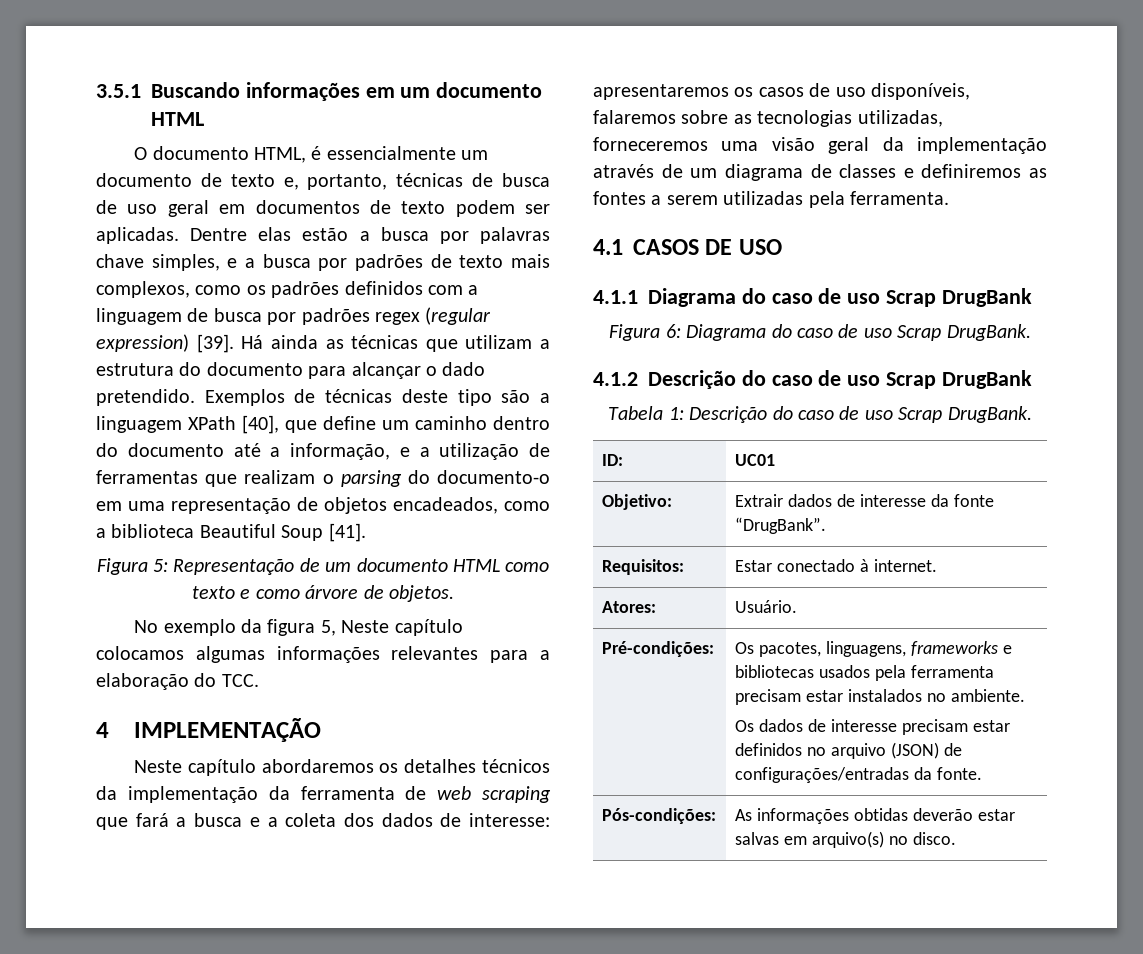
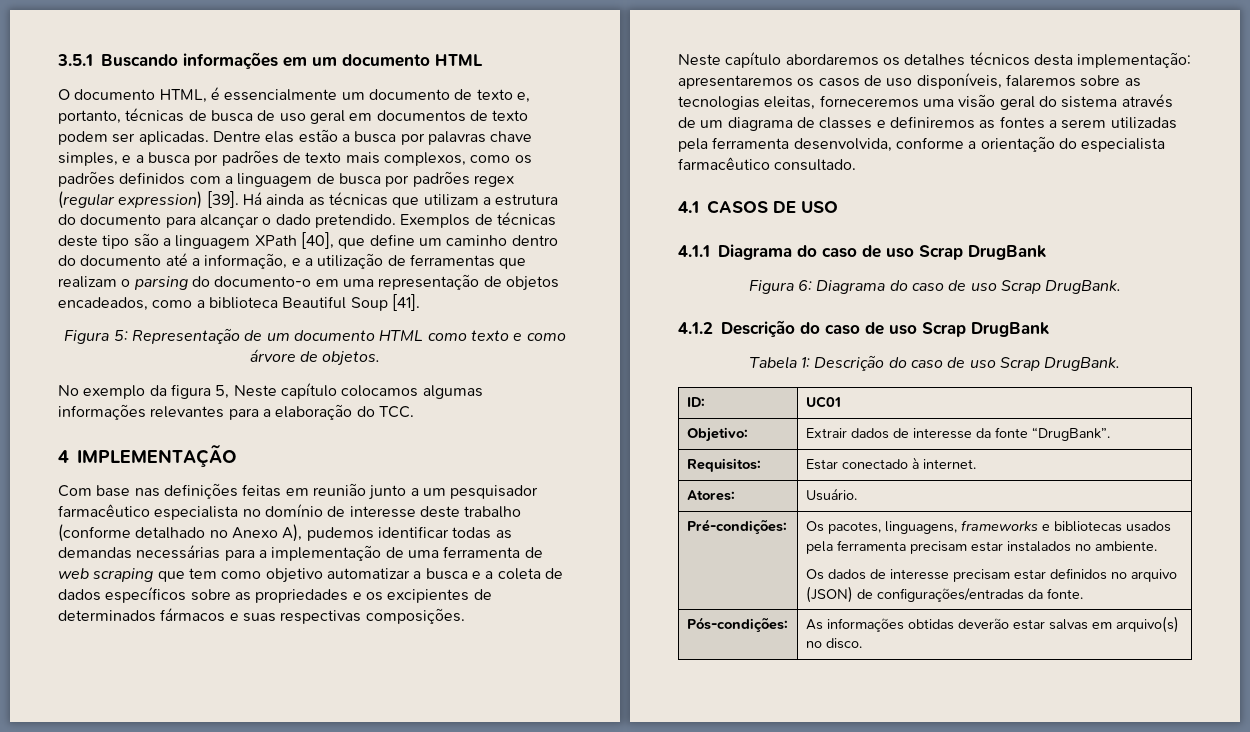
+ Com base nas definições feitas em reunião junto a um pesquisador farmacêutico especialista no domínio de interesse deste trabalho (conforme detalhado no Anexo A), pudemos identificar todas as demandas necessárias para a implementação de uma ferramenta de web scraping que tem como objetivo automatizar a busca e a coleta de dados específicos sobre as propriedades e os excipientes de determinados fármacos e suas respectivas composições.
- Neste capítulo abordaremos os detalhes técnicos da implementação da ferramenta de web scraping que fará a busca e a coleta dos dados de interesse: apresentaremos os casos de uso disponíveis, falaremos sobre as tecnologias utilizadas, forneceremos uma visão geral da implementação através de um diagrama de classes e definiremos as fontes a serem utilizadas pela ferramenta.
+ Neste capítulo abordaremos os detalhes técnicos desta implementação: apresentaremos os casos de uso disponíveis, falaremos sobre as tecnologias eleitas, forneceremos uma visão geral do sistema através de um diagrama de classes e definiremos as fontes a serem utilizadas pela ferramenta desenvolvida, conforme a orientação do especialista farmacêutico consultado.

